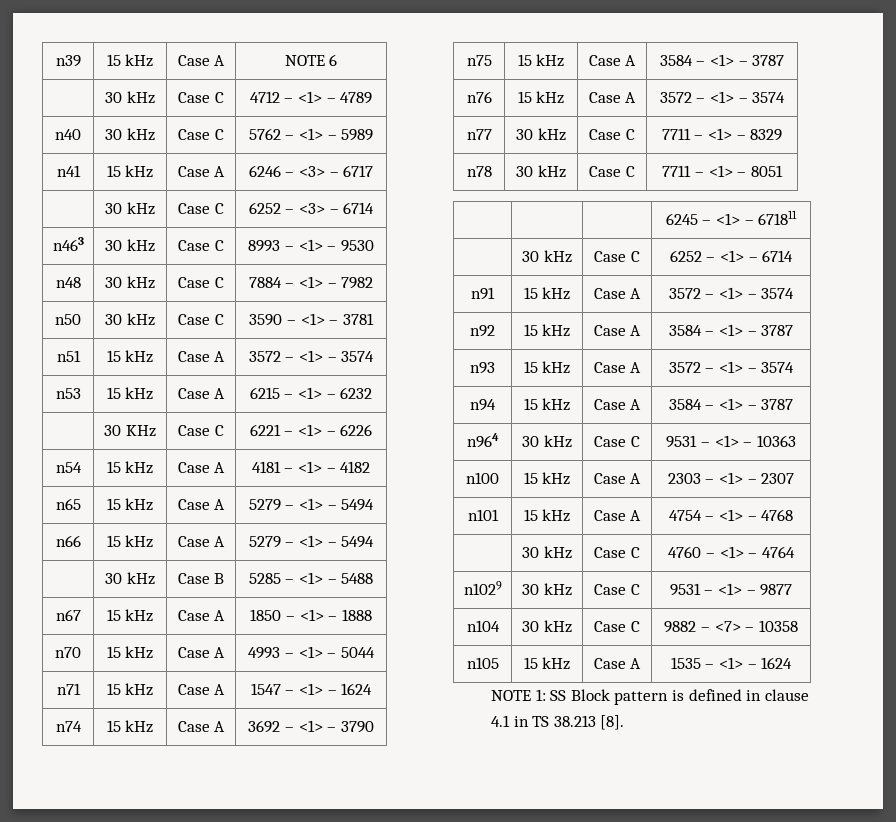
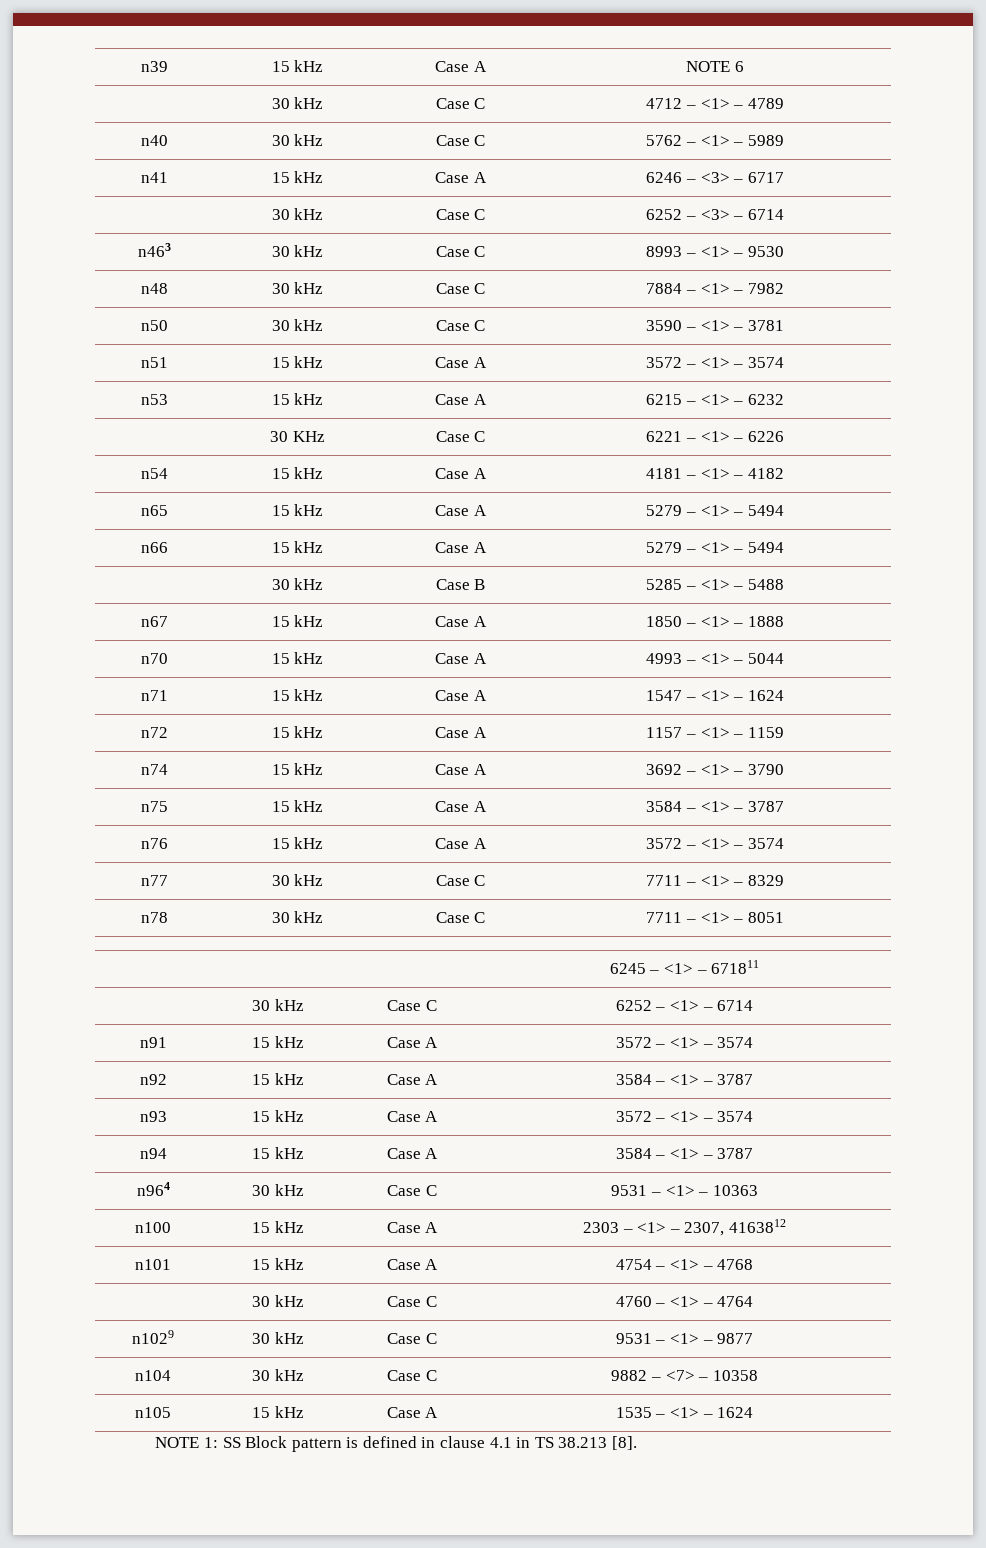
+ n72 | 15 kHz | Case A | 1157 – <1> – 1159
- n100 | 15 kHz | Case A | 2303 – <1> – 2307
+ n100 | 15 kHz | Case A | 2303 – <1> – 2307, 4163812

